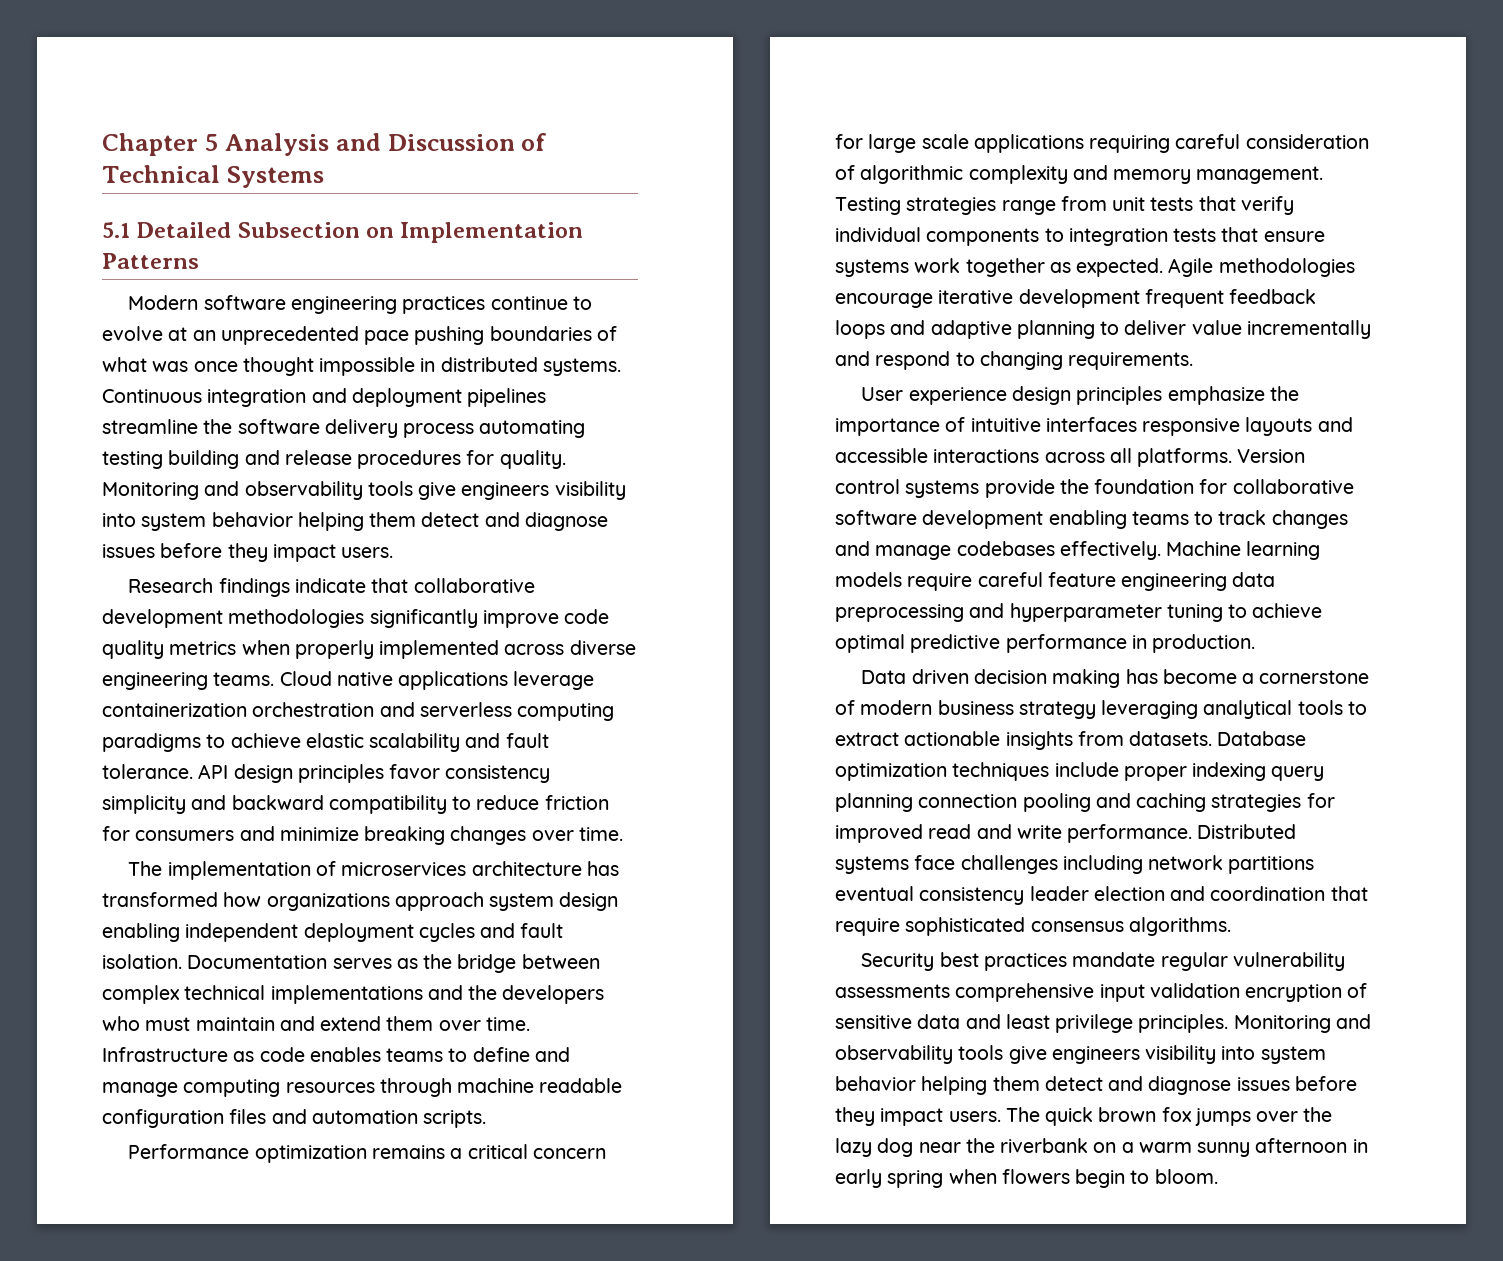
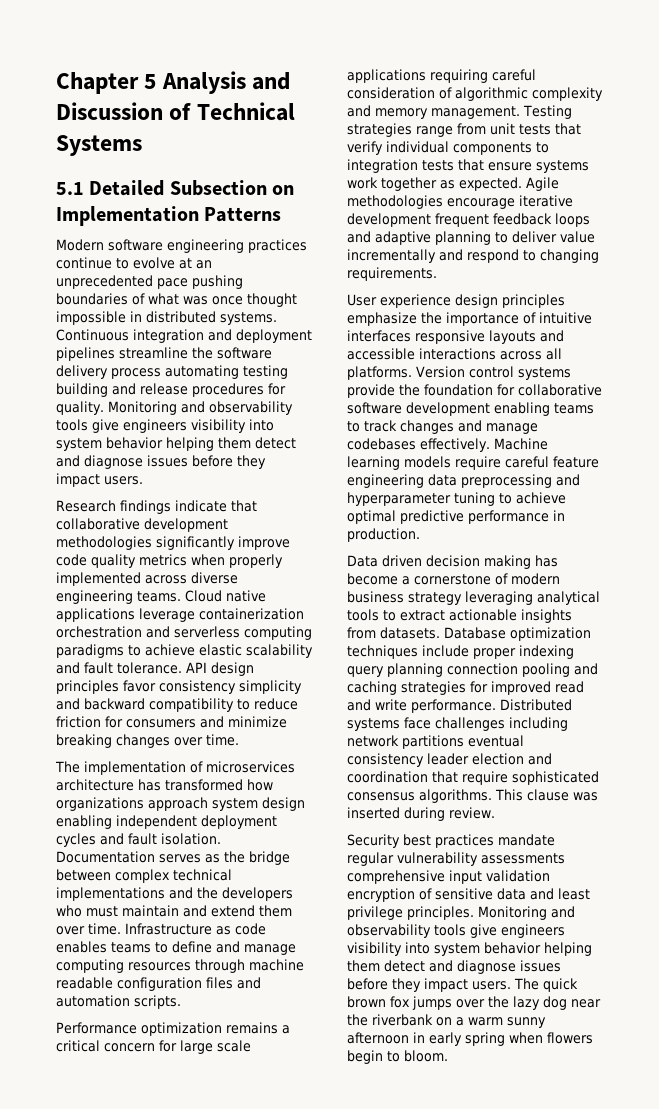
+ This clause was inserted during review.

